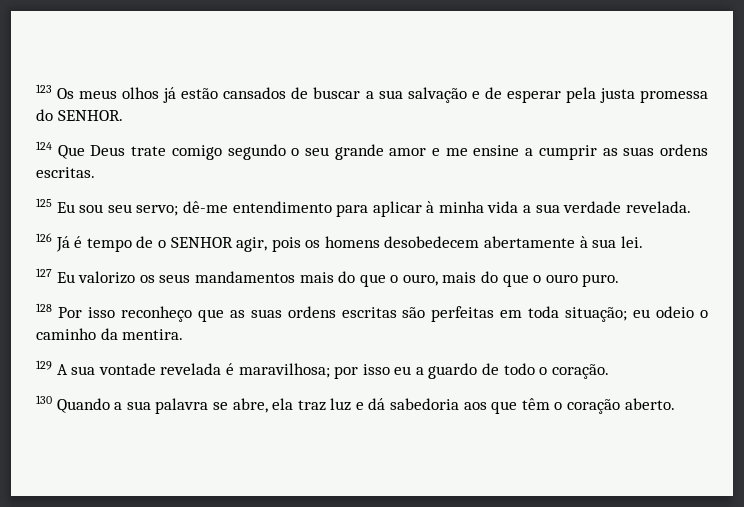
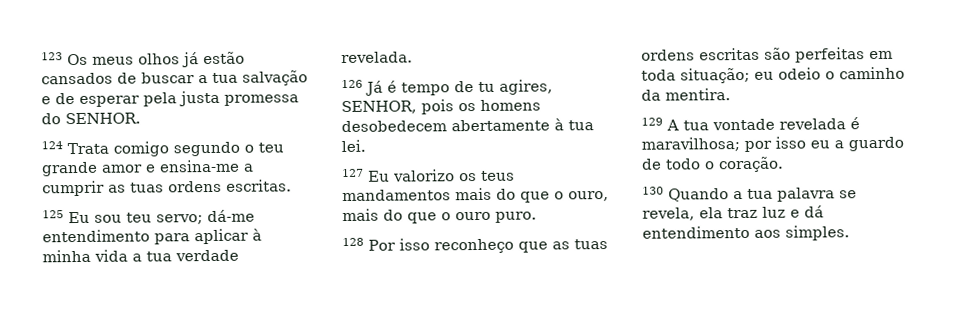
- 123 Os meus olhos já estão cansados de buscar a sua salvação e de esperar pela justa promessa do SENHOR.
+ 123 Os meus olhos já estão cansados de buscar a tua salvação e de esperar pela justa promessa do SENHOR.
- 124 Que Deus trate comigo segundo o seu grande amor e me ensine a cumprir as suas ordens escritas.
+ 124 Trata comigo segundo o teu grande amor e ensina-me a cumprir as tuas ordens escritas.
- 125 Eu sou seu servo; dê-me entendimento para aplicar à minha vida a sua verdade revelada.
+ 125 Eu sou teu servo; dá-me entendimento para aplicar à minha vida a tua verdade revelada.
- 126 Já é tempo de o SENHOR agir, pois os homens desobedecem abertamente à sua lei.
+ 126 Já é tempo de tu agires, SENHOR, pois os homens desobedecem abertamente à tua lei.
- 127 Eu valorizo os seus mandamentos mais do que o ouro, mais do que o ouro puro.
+ 127 Eu valorizo os teus mandamentos mais do que o ouro, mais do que o ouro puro.
- 128 Por isso reconheço que as suas ordens escritas são perfeitas em toda situação; eu odeio o caminho da mentira.
+ 128 Por isso reconheço que as tuas ordens escritas são perfeitas em toda situação; eu odeio o caminho da mentira.
- 129 A sua vontade revelada é maravilhosa; por isso eu a guardo de todo o coração.
+ 129 A tua vontade revelada é maravilhosa; por isso eu a guardo de todo o coração.
- 130 Quando a sua palavra se abre, ela traz luz e dá sabedoria aos que têm o coração aberto.
+ 130 Quando a tua palavra se revela, ela traz luz e dá entendimento aos simples.

